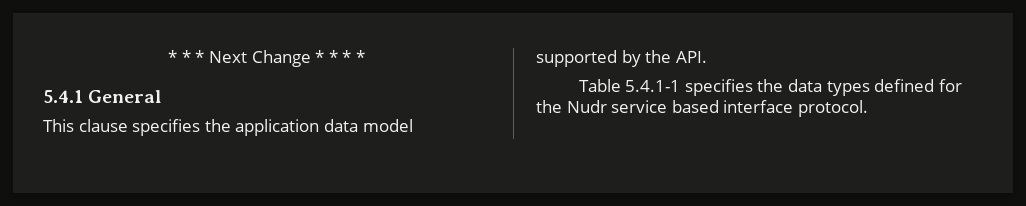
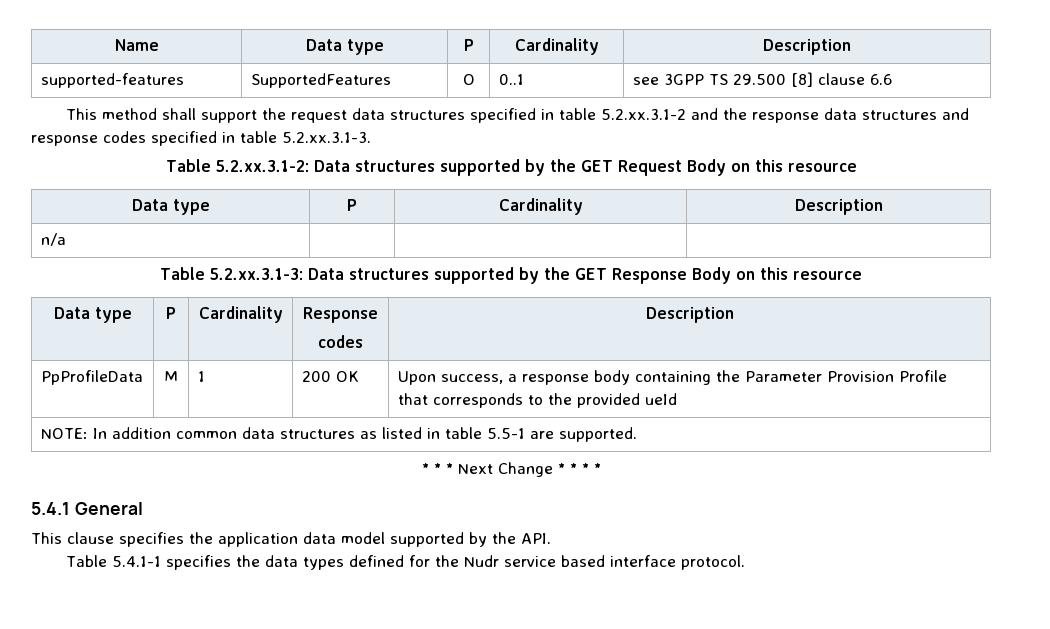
+ Name | Data type | P | Cardinality | Description
+ supported-features | SupportedFeatures | O | 0..1 | see 3GPP TS 29.500 [8] clause 6.6
+ This method shall support the request data structures specified in table 5.2.xx.3.1-2 and the response data structures and response codes specified in table 5.2.xx.3.1-3.
+ Table 5.2.xx.3.1-2: Data structures supported by the GET Request Body on this resource
+ Data type | P | Cardinality | Description
+ n/a | | |
+ Table 5.2.xx.3.1-3: Data structures supported by the GET Response Body on this resource
+ Data type | P | Cardinality | Response
+ codes | Description
+ PpProfileData | M | 1 | 200 OK | Upon success, a response body containing the Parameter Provision Profile that corresponds to the provided ueId
+ NOTE: In addition common data structures as listed in table 5.5-1 are supported.

